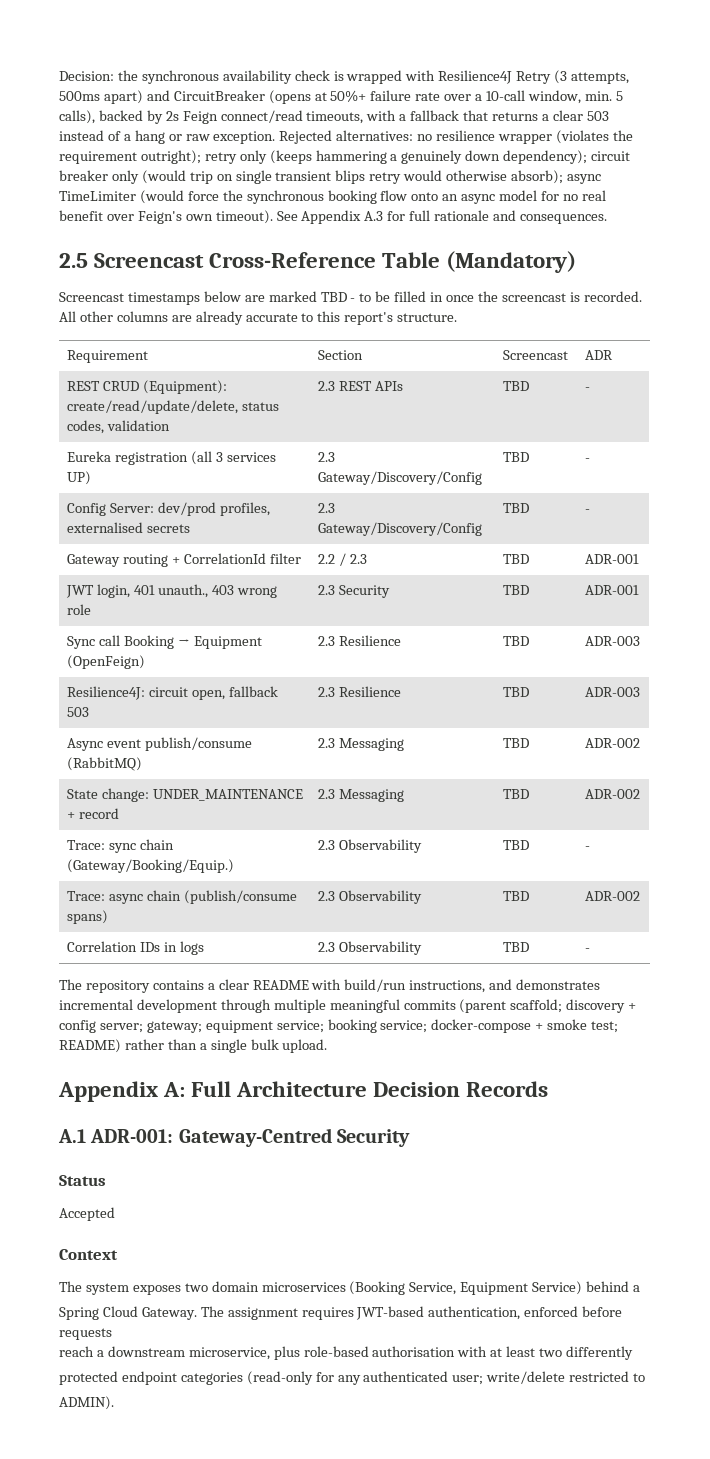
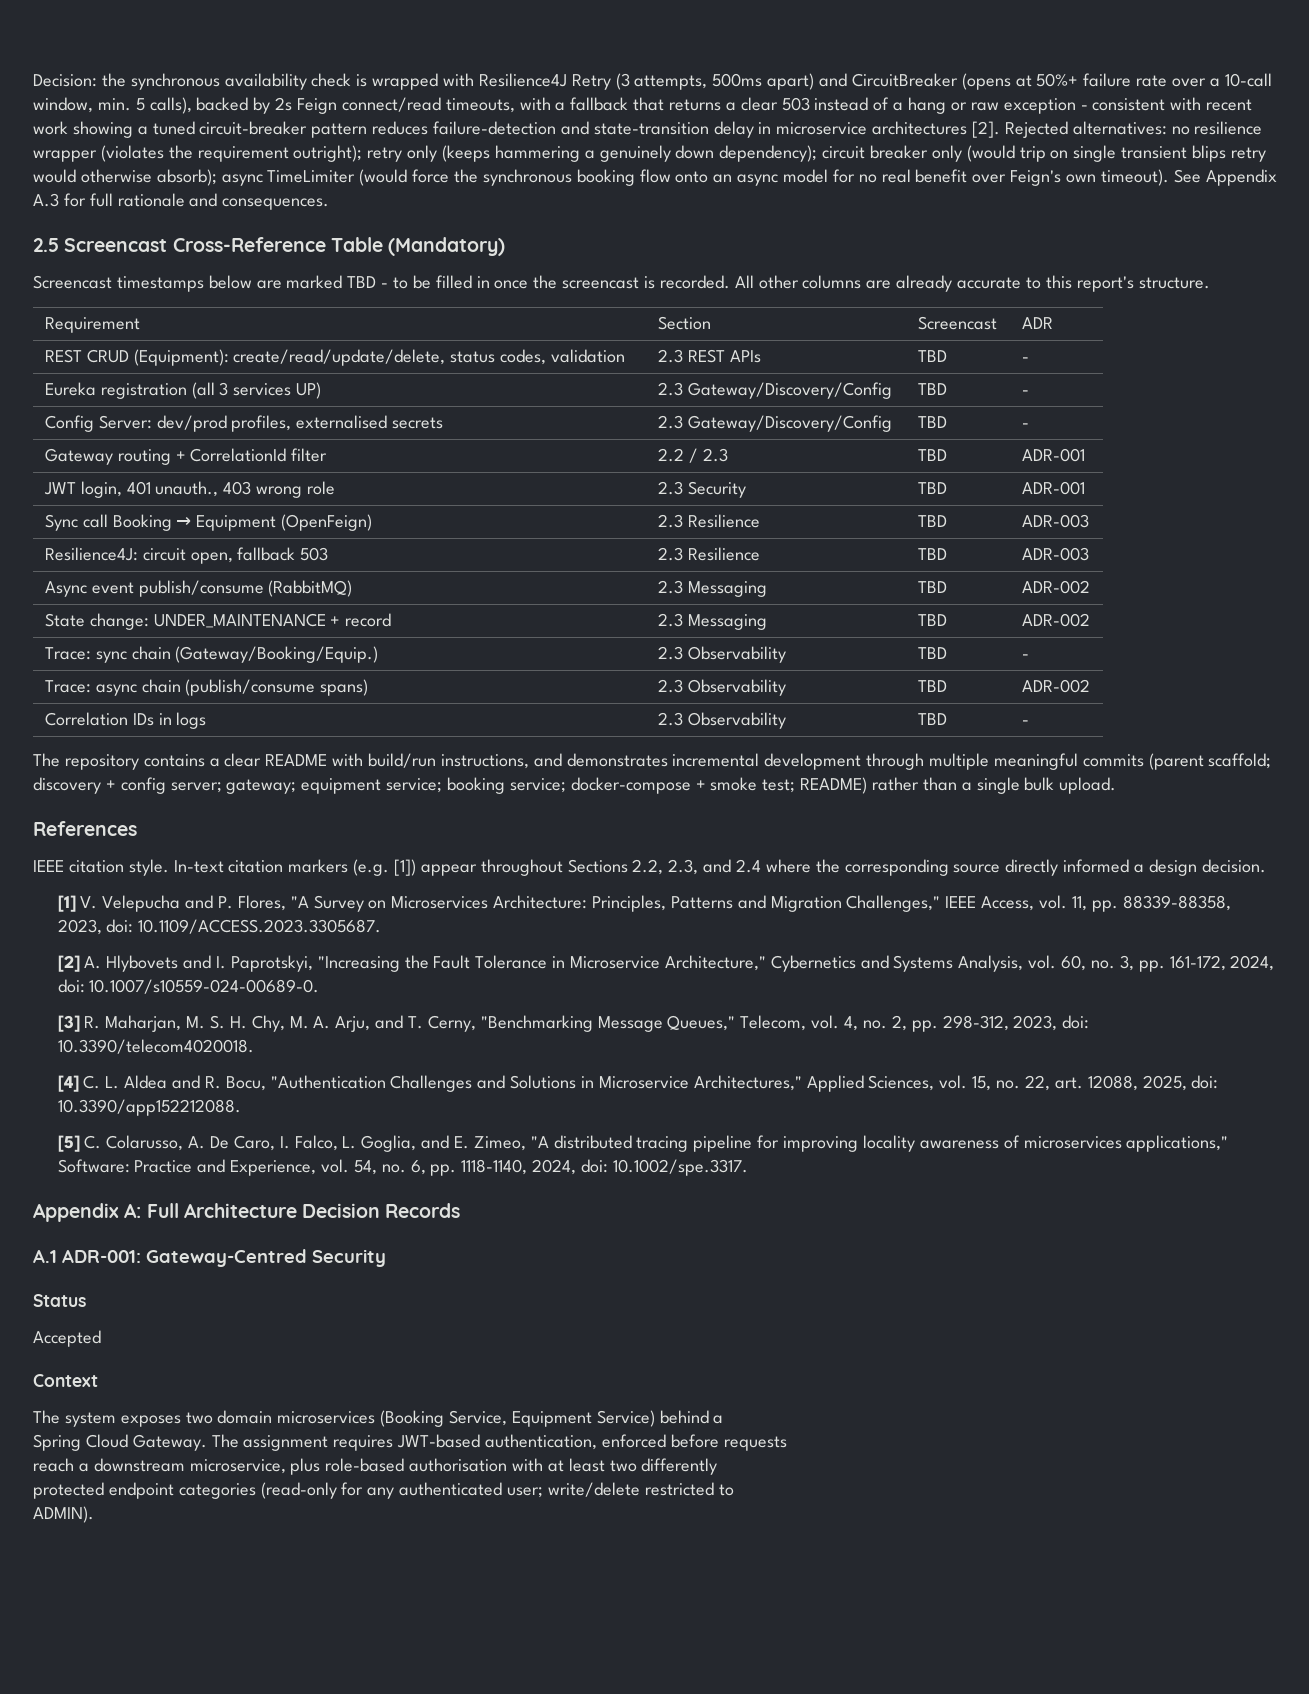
- Decision: the synchronous availability check is wrapped with Resilience4J Retry (3 attempts, 500ms apart) and CircuitBreaker (opens at 50%+ failure rate over a 10-call window, min. 5 calls), backed by 2s Feign connect/read timeouts, with a fallback that returns a clear 503 instead of a hang or raw exception.
+ Decision: the synchronous availability check is wrapped with Resilience4J Retry (3 attempts, 500ms apart) and CircuitBreaker (opens at 50%+ failure rate over a 10-call window, min. 5 calls), backed by 2s Feign connect/read timeouts, with a fallback that returns a clear 503 instead of a hang or raw exception - consistent with recent work showing a tuned circuit-breaker pattern reduces failure-detection and state-transition delay in microservice architectures [2].
+ References
+ IEEE citation style. In-text citation markers (e.g. [1]) appear throughout Sections 2.2, 2.3, and 2.4 where the corresponding source directly informed a design decision.
+ [1] V. Velepucha and P. Flores, "A Survey on Microservices Architecture: Principles, Patterns and Migration Challenges," IEEE Access, vol. 11, pp. 88339-88358, 2023, doi: 10.1109/ACCESS.2023.3305687.
+ [2] A. Hlybovets and I. Paprotskyi, "Increasing the Fault Tolerance in Microservice Architecture," Cybernetics and Systems Analysis, vol. 60, no. 3, pp. 161-172, 2024, doi: 10.1007/s10559-024-00689-0.
+ [3] R. Maharjan, M. S. H. Chy, M. A. Arju, and T. Cerny, "Benchmarking Message Queues," Telecom, vol. 4, no. 2, pp. 298-312, 2023, doi: 10.3390/telecom4020018.
+ [4] C. L. Aldea and R. Bocu, "Authentication Challenges and Solutions in Microservice Architectures," Applied Sciences, vol. 15, no. 22, art. 12088, 2025, doi: 10.3390/app152212088.
+ [5] C. Colarusso, A. De Caro, I. Falco, L. Goglia, and E. Zimeo, "A distributed tracing pipeline for improving locality awareness of microservices applications," Software: Practice and Experience, vol. 54, no. 6, pp. 1118-1140, 2024, doi: 10.1002/spe.3317.

